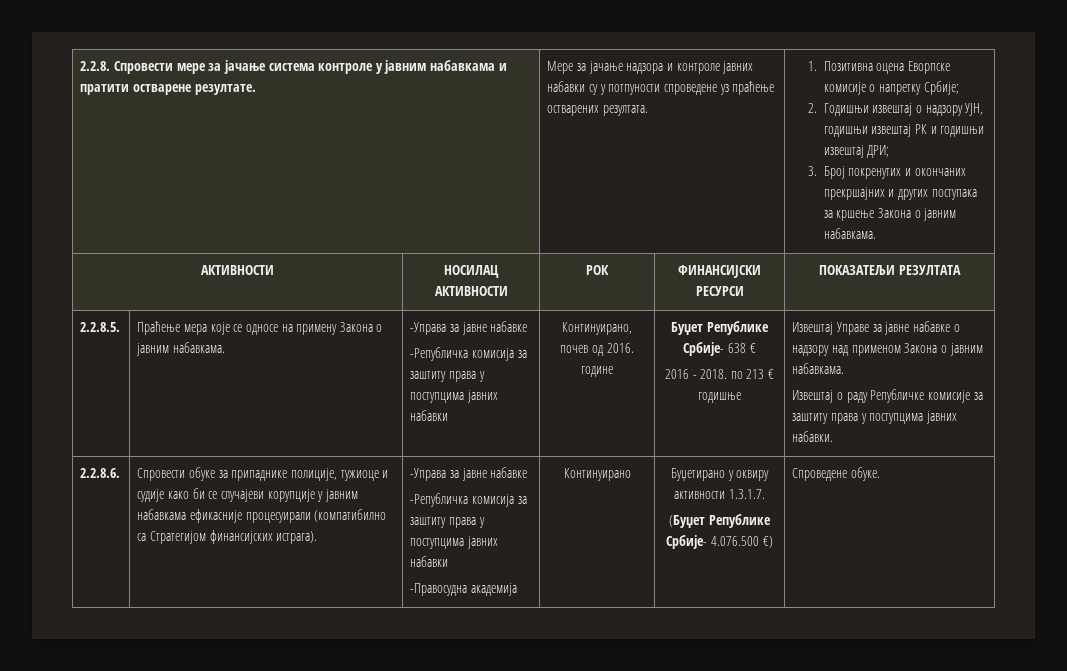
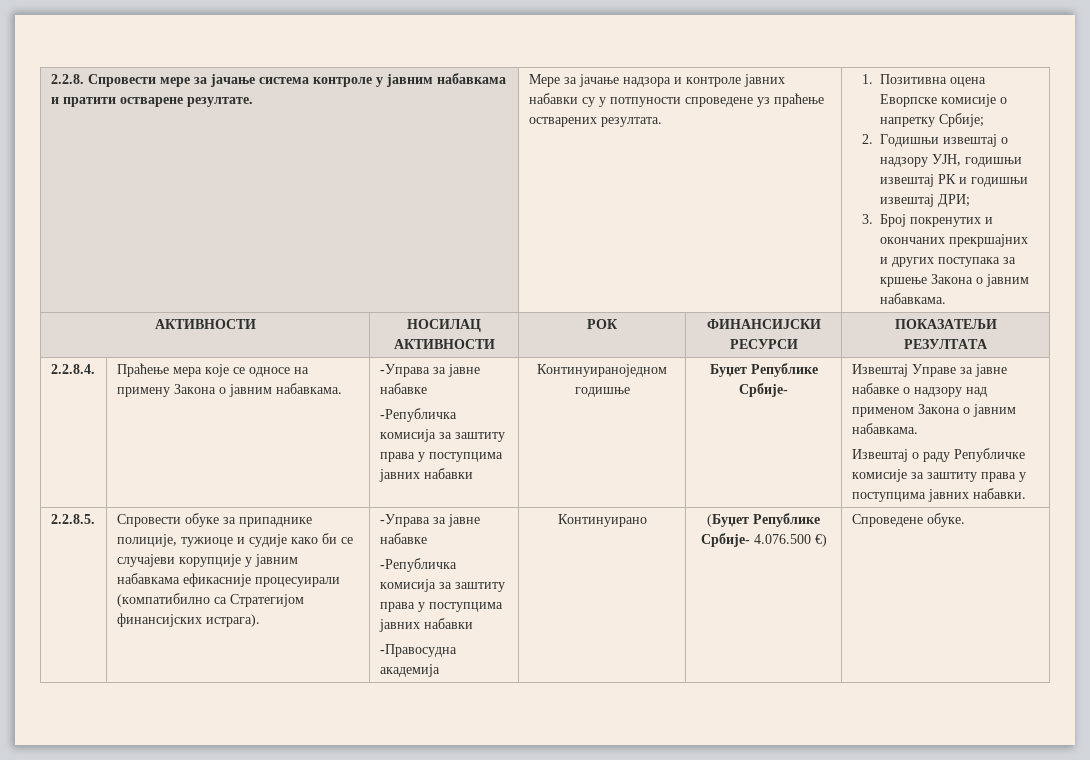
- 2.2.8.5.
+ 2.2.8.4.
- Кoнтинуирано, почев од 2016. године | Буџет Републике Србије- 638 €
- 2016 - 2018. по 213 € годишње
+ Кoнтинуираноједном годишње | Буџет Републике Србије-
- 2.2.8.6.
+ 2.2.8.5.
- Буџетирано у оквиру активности 1.3.1.7.

